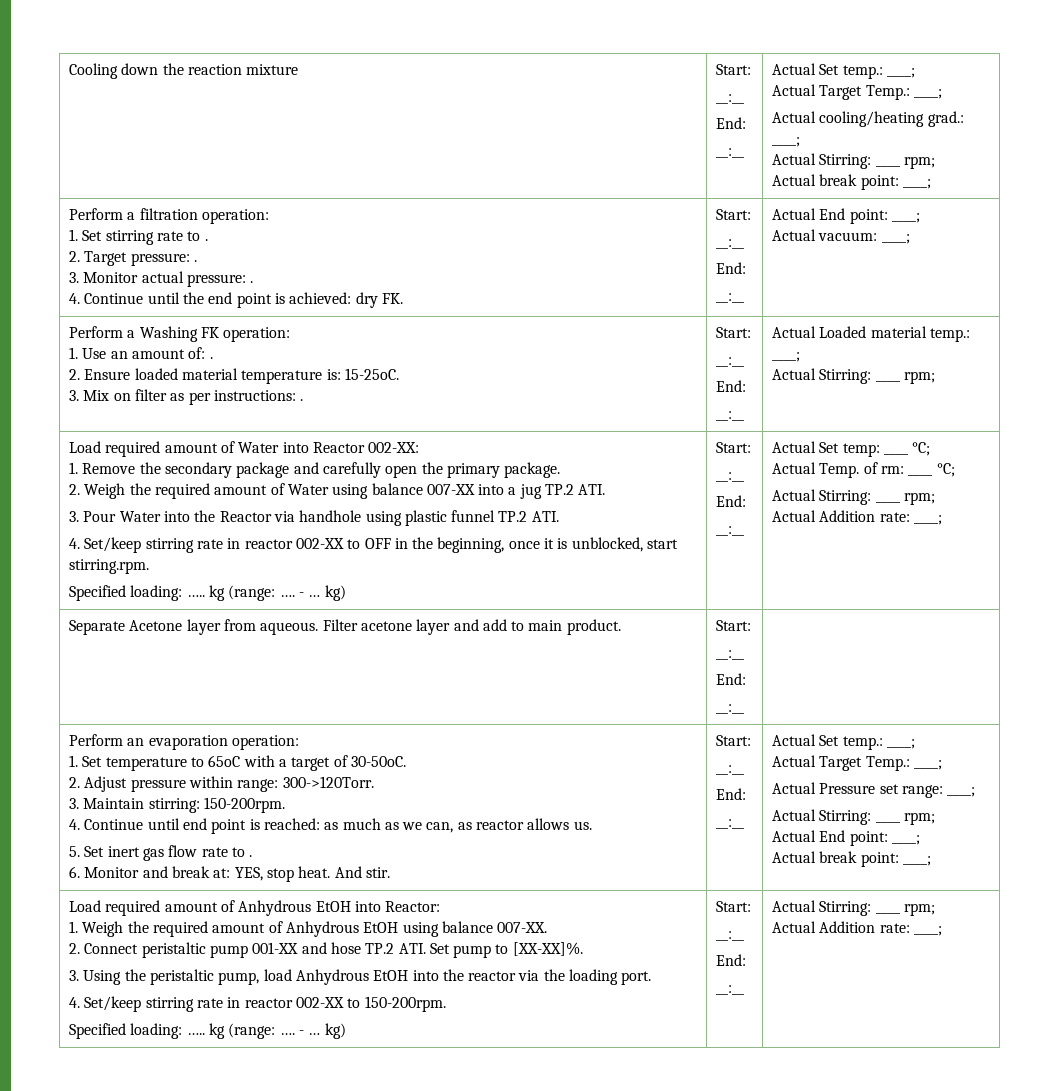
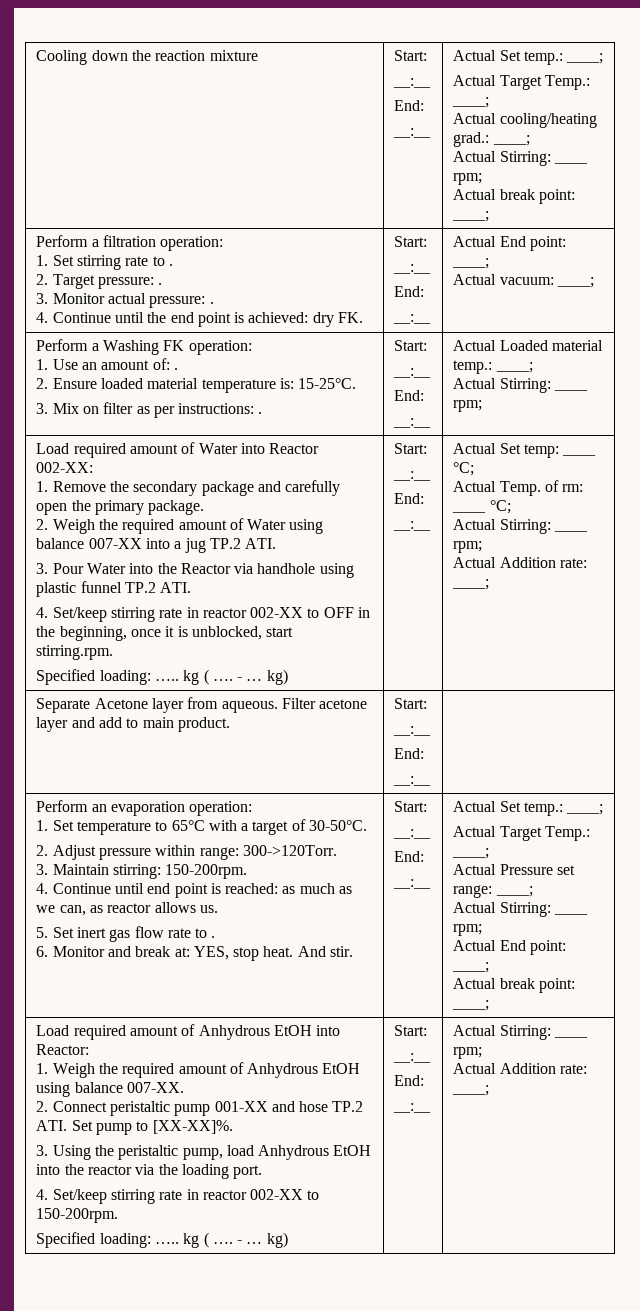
  Perform a Washing FK operation:
  1. Use an amount of: .
- 2. Ensure loaded material temperature is: 15-25oC.
+ 2. Ensure loaded material temperature is: 15-25°C.
  4. Set/keep stirring rate in reactor 002-XX to OFF in the beginning, once it is unblocked, start stirring.rpm.
- Specified loading: ….. kg (range: ….
+ Specified loading: ….. kg ( ….
- 1. Set temperature to 65oC with a target of 30-50oC.
+ 1. Set temperature to 65°C with a target of 30-50°C.
  4. Set/keep stirring rate in reactor 002-XX to 150-200rpm.
- Specified loading: ….. kg (range: ….
+ Specified loading: ….. kg ( ….

